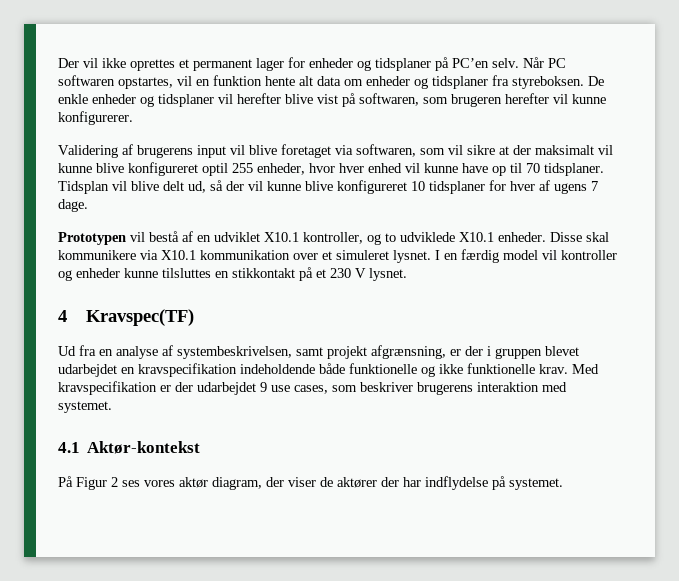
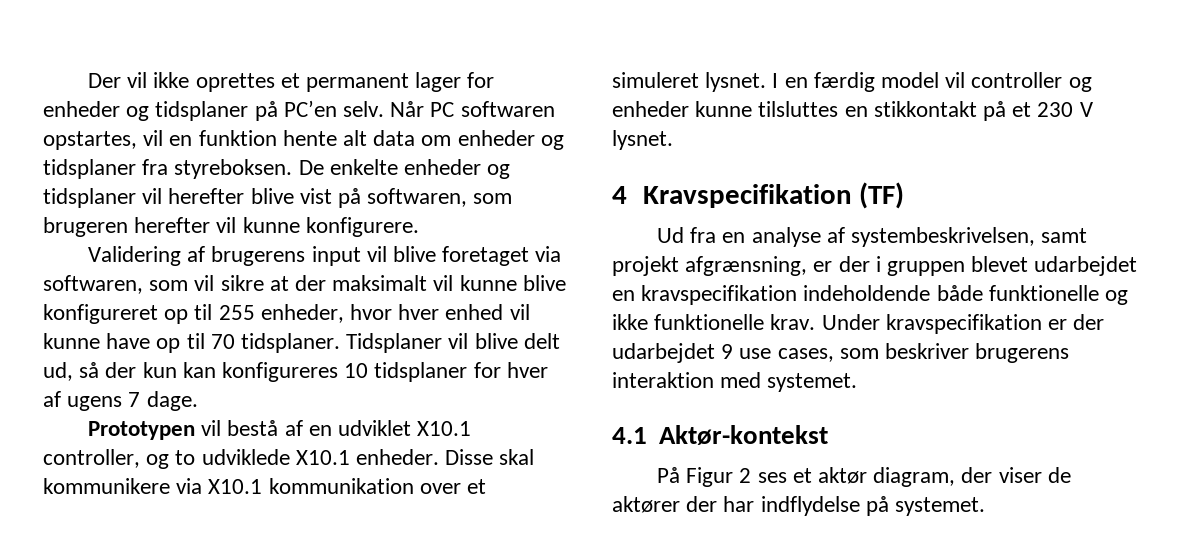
- De enkle enheder og tidsplaner vil herefter blive vist på softwaren, som brugeren herefter vil kunne konfigurerer.
+ De enkelte enheder og tidsplaner vil herefter blive vist på softwaren, som brugeren herefter vil kunne konfigurere.
- Validering af brugerens input vil blive foretaget via softwaren, som vil sikre at der maksimalt vil kunne blive konfigureret optil 255 enheder, hvor hver enhed vil kunne have op til 70 tidsplaner.
+ Validering af brugerens input vil blive foretaget via softwaren, som vil sikre at der maksimalt vil kunne blive konfigureret op til 255 enheder, hvor hver enhed vil kunne have op til 70 tidsplaner.
- Tidsplan vil blive delt ud, så der vil kunne blive konfigureret 10 tidsplaner for hver af ugens 7 dage.
+ Tidsplaner vil blive delt ud, så der kun kan konfigureres 10 tidsplaner for hver af ugens 7 dage.
- Prototypen vil bestå af en udviklet X10.1 kontroller, og to udviklede X10.1 enheder.
+ Prototypen vil bestå af en udviklet X10.1 controller, og to udviklede X10.1 enheder.
- I en færdig model vil kontroller og enheder kunne tilsluttes en stikkontakt på et 230 V lysnet.
+ I en færdig model vil controller og enheder kunne tilsluttes en stikkontakt på et 230 V lysnet.
- 4 Kravspec(TF)
+ 4 Kravspecifikation (TF)
- Med kravspecifikation er der udarbejdet 9 use cases, som beskriver brugerens interaktion med systemet.
+ Under kravspecifikation er der udarbejdet 9 use cases, som beskriver brugerens interaktion med systemet.
- På Figur 2 ses vores aktør diagram, der viser de aktører der har indflydelse på systemet.
+ På Figur 2 ses et aktør diagram, der viser de aktører der har indflydelse på systemet.

